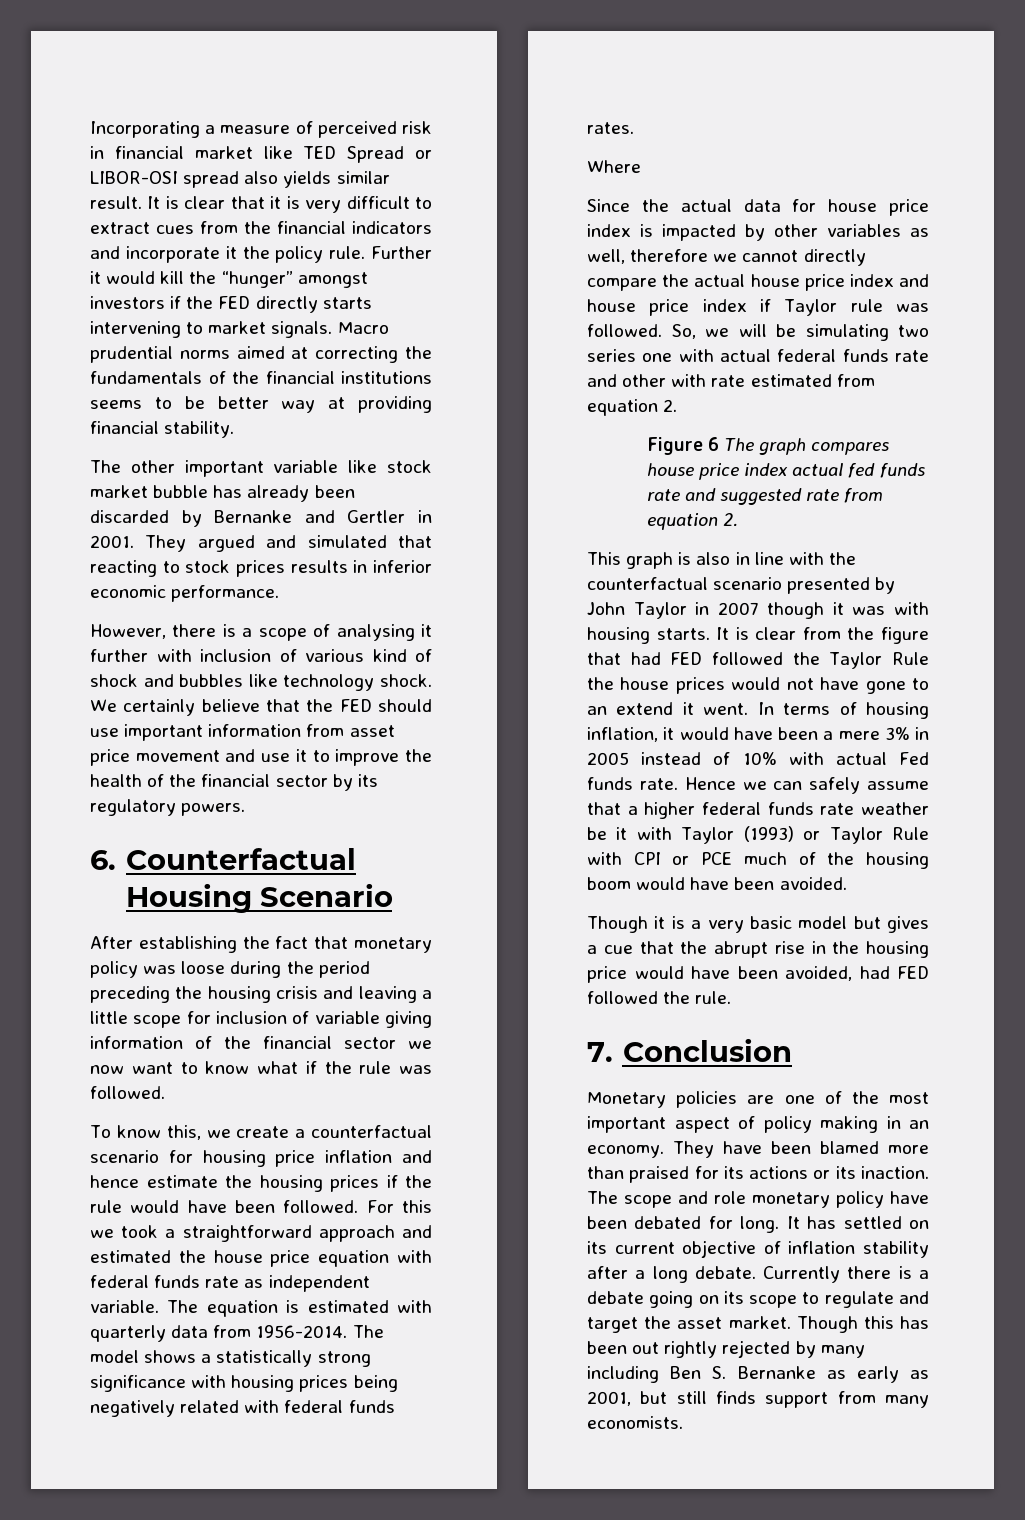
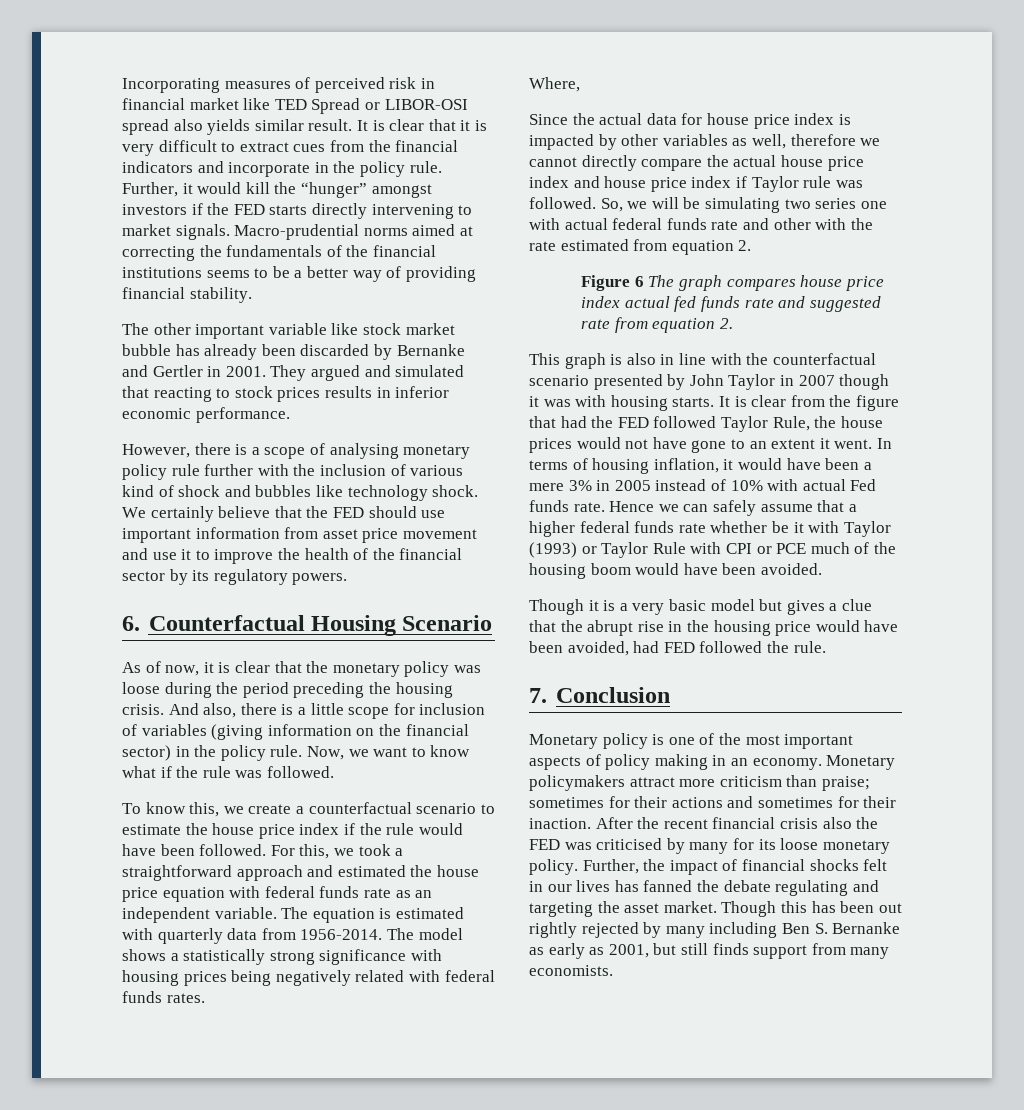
- Incorporating a measure of perceived risk in financial market like TED Spread or LIBOR-OSI spread also yields similar result.
+ Incorporating measures of perceived risk in financial market like TED Spread or LIBOR-OSI spread also yields similar result.
- It is clear that it is very difficult to extract cues from the financial indicators and incorporate it the policy rule. Further it would kill the “hunger” amongst investors if the FED directly starts intervening to market signals.
+ It is clear that it is very difficult to extract cues from the financial indicators and incorporate in the policy rule. Further, it would kill the “hunger” amongst investors if the FED starts directly intervening to market signals.
- Macro prudential norms aimed at correcting the fundamentals of the financial institutions seems to be better way at providing financial stability.
+ Macro-prudential norms aimed at correcting the fundamentals of the financial institutions seems to be a better way of providing financial stability.
- However, there is a scope of analysing it further with inclusion of various kind of shock and bubbles like technology shock.
+ However, there is a scope of analysing monetary policy rule further with the inclusion of various kind of shock and bubbles like technology shock.
- After establishing the fact that monetary policy was loose during the period preceding the housing crisis and leaving a little scope for inclusion of variable giving information of the financial sector we now want to know what if the rule was followed.
+ As of now, it is clear that the monetary policy was loose during the period preceding the housing crisis. And also, there is a little scope for inclusion of variables (giving information on the financial sector) in the policy rule. Now, we want to know what if the rule was followed.
- To know this, we create a counterfactual scenario for housing price inflation and hence estimate the housing prices if the rule would have been followed.
+ To know this, we create a counterfactual scenario to estimate the house price index if the rule would have been followed.
- For this we took a straightforward approach and estimated the house price equation with federal funds rate as independent variable.
+ For this, we took a straightforward approach and estimated the house price equation with federal funds rate as an independent variable.
- Where
+ Where,
- So, we will be simulating two series one with actual federal funds rate and other with rate estimated from equation 2.
+ So, we will be simulating two series one with actual federal funds rate and other with the rate estimated from equation 2.
- It is clear from the figure that had FED followed the Taylor Rule the house prices would not have gone to an extend it went.
+ It is clear from the figure that had the FED followed Taylor Rule, the house prices would not have gone to an extent it went.
- Hence we can safely assume that a higher federal funds rate weather be it with Taylor (1993) or Taylor Rule with CPI or PCE much of the housing boom would have been avoided.
+ Hence we can safely assume that a higher federal funds rate whether be it with Taylor (1993) or Taylor Rule with CPI or PCE much of the housing boom would have been avoided.
- Though it is a very basic model but gives a cue that the abrupt rise in the housing price would have been avoided, had FED followed the rule.
+ Though it is a very basic model but gives a clue that the abrupt rise in the housing price would have been avoided, had FED followed the rule.
- Monetary policies are one of the most important aspect of policy making in an economy.
+ Monetary policy is one of the most important aspects of policy making in an economy.
- They have been blamed more than praised for its actions or its inaction. The scope and role monetary policy have been debated for long. It has settled on its current objective of inflation stability after a long debate. Currently there is a debate going on its scope to regulate and target the asset market.
+ Monetary policymakers attract more criticism than praise; sometimes for their actions and sometimes for their inaction. After the recent financial crisis also the FED was criticised by many for its loose monetary policy. Further, the impact of financial shocks felt in our lives has fanned the debate regulating and targeting the asset market.

